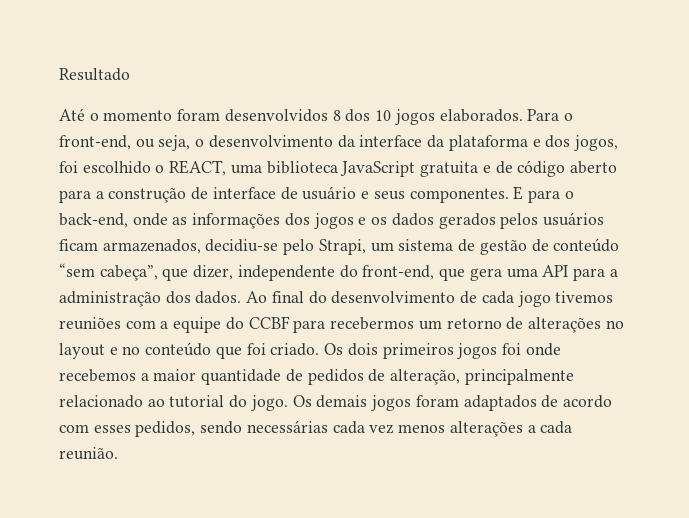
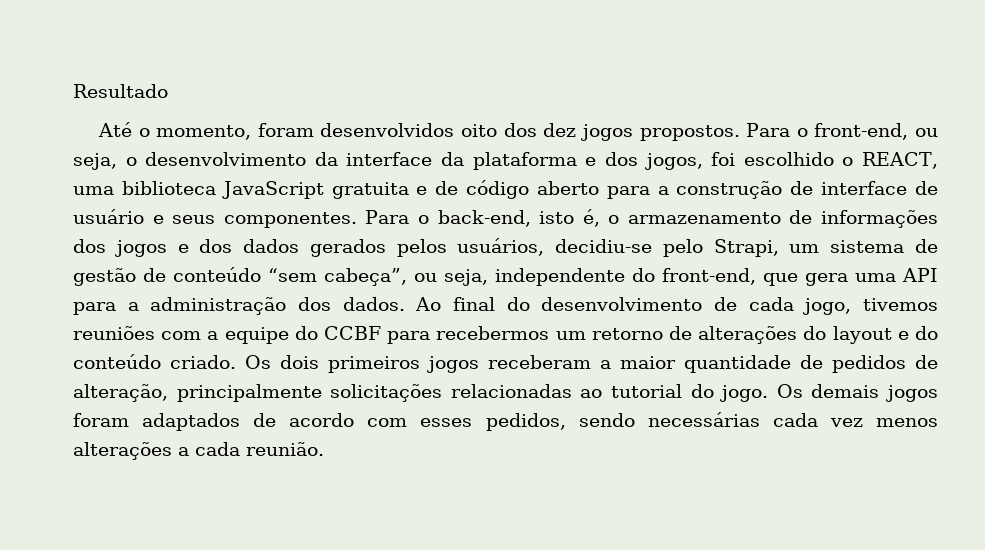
- Até o momento foram desenvolvidos 8 dos 10 jogos elaborados.
+ Até o momento, foram desenvolvidos oito dos dez jogos propostos.
- E para o back-end, onde as informações dos jogos e os dados gerados pelos usuários ficam armazenados, decidiu-se pelo Strapi, um sistema de gestão de conteúdo “sem cabeça”, que dizer, independente do front-end, que gera uma API para a administração dos dados.
+ Para o back-end, isto é, o armazenamento de informações dos jogos e dos dados gerados pelos usuários, decidiu-se pelo Strapi, um sistema de gestão de conteúdo “sem cabeça”, ou seja, independente do front-end, que gera uma API para a administração dos dados.
- Ao final do desenvolvimento de cada jogo tivemos reuniões com a equipe do CCBF para recebermos um retorno de alterações no layout e no conteúdo que foi criado.
+ Ao final do desenvolvimento de cada jogo, tivemos reuniões com a equipe do CCBF para recebermos um retorno de alterações do layout e do conteúdo criado.
- Os dois primeiros jogos foi onde recebemos a maior quantidade de pedidos de alteração, principalmente relacionado ao tutorial do jogo.
+ Os dois primeiros jogos receberam a maior quantidade de pedidos de alteração, principalmente solicitações relacionadas ao tutorial do jogo.

